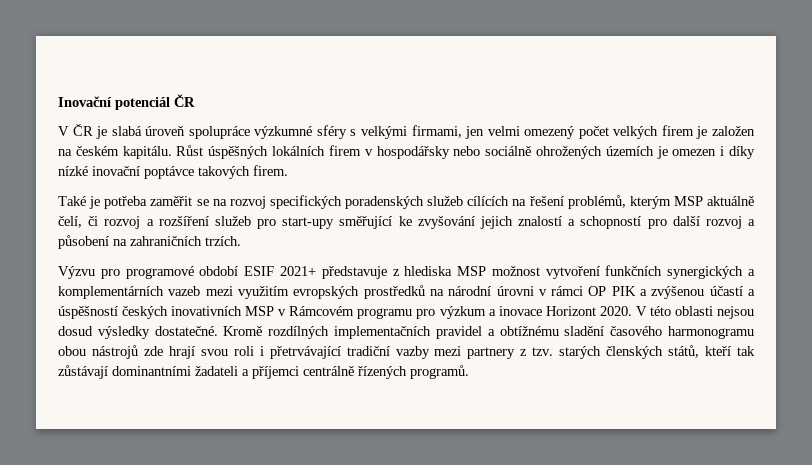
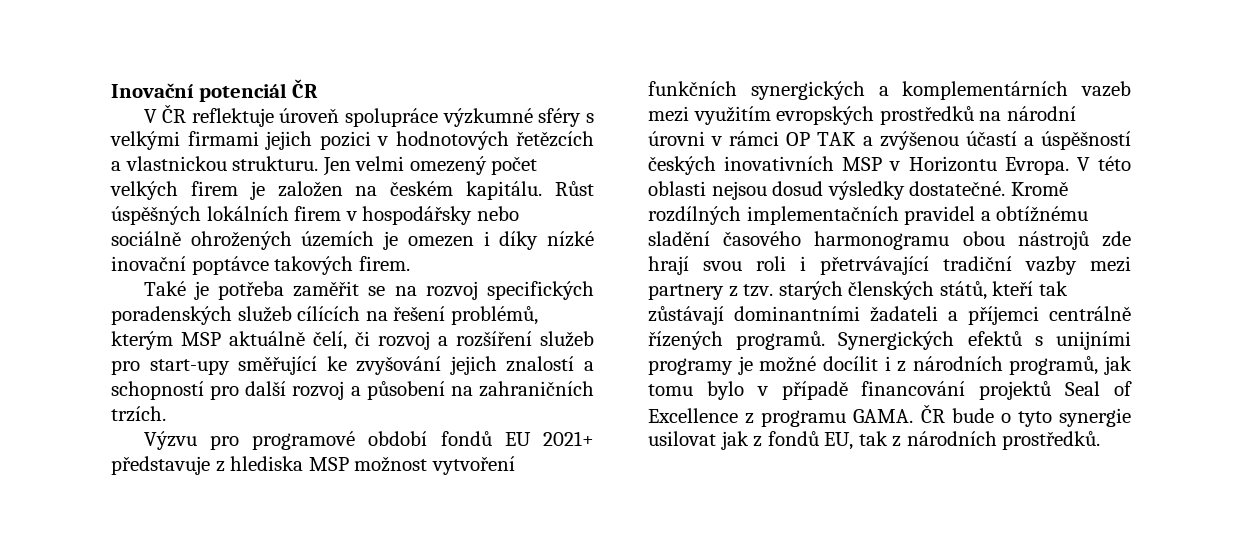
- V ČR je slabá úroveň spolupráce výzkumné sféry s velkými firmami, jen velmi omezený počet velkých firem je založen na českém kapitálu.
+ V ČR reflektuje úroveň spolupráce výzkumné sféry s velkými firmami jejich pozici v hodnotových řetězcích a vlastnickou strukturu. Jen velmi omezený počet velkých firem je založen na českém kapitálu.
- Výzvu pro programové období ESIF 2021+ představuje z hlediska MSP možnost vytvoření funkčních synergických a komplementárních vazeb mezi využitím evropských prostředků na národní úrovni v rámci OP PIK a zvýšenou účastí a úspěšností českých inovativních MSP v Rámcovém programu pro výzkum a inovace Horizont 2020.
+ Výzvu pro programové období fondů EU 2021+ představuje z hlediska MSP možnost vytvoření funkčních synergických a komplementárních vazeb mezi využitím evropských prostředků na národní úrovni v rámci OP TAK a zvýšenou účastí a úspěšností českých inovativních MSP v Horizontu Evropa.
+ Synergických efektů s unijními programy je možné docílit i z národních programů, jak tomu bylo v případě financování projektů Seal of Excellence z programu GAMA. ČR bude o tyto synergie usilovat jak z fondů EU, tak z národních prostředků.

